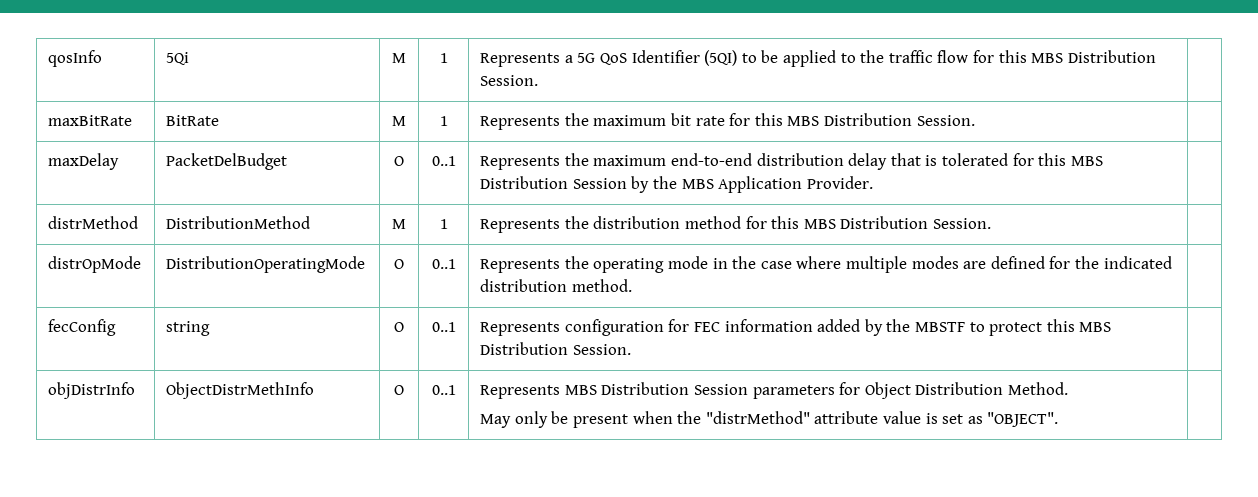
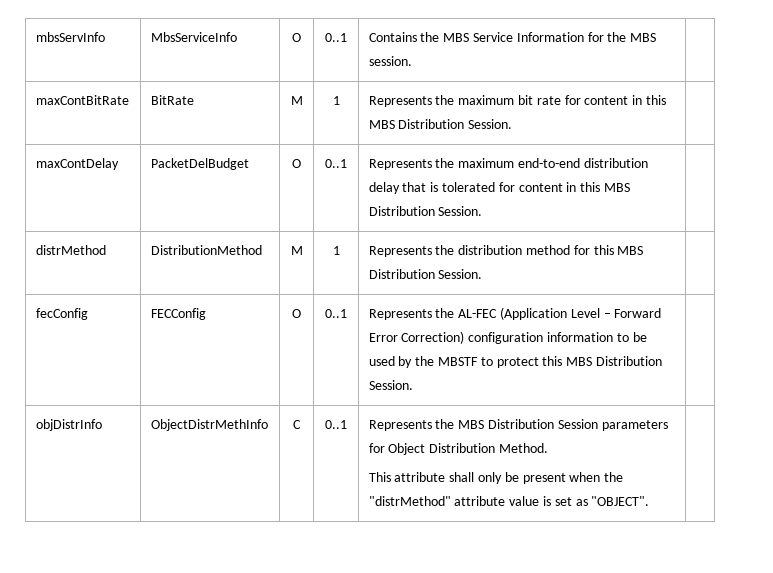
- qosInfo | 5Qi | M | 1 | Represents a 5G QoS Identifier (5QI) to be applied to the traffic flow for this MBS Distribution Session. |
- maxBitRate | BitRate | M | 1 | Represents the maximum bit rate for this MBS Distribution Session. |
- maxDelay | PacketDelBudget | O | 0..1 | Represents the maximum end-to-end distribution delay that is tolerated for this MBS Distribution Session by the MBS Application Provider. |
+ mbsServInfo | MbsServiceInfo | O | 0..1 | Contains the MBS Service Information for the MBS session. |
+ maxContBitRate | BitRate | M | 1 | Represents the maximum bit rate for content in this MBS Distribution Session. |
+ maxContDelay | PacketDelBudget | O | 0..1 | Represents the maximum end-to-end distribution delay that is tolerated for content in this MBS Distribution Session. |
- distrOpMode | DistributionOperatingMode | O | 0..1 | Represents the operating mode in the case where multiple modes are defined for the indicated distribution method. |
- fecConfig | string | O | 0..1 | Represents configuration for FEC information added by the MBSTF to protect this MBS Distribution Session. |
+ fecConfig | FECConfig | O | 0..1 | Represents the AL-FEC (Application Level – Forward Error Correction) configuration information to be used by the MBSTF to protect this MBS Distribution Session. |
- objDistrInfo | ObjectDistrMethInfo | O | 0..1 | Represents MBS Distribution Session parameters for Object Distribution Method.
- May only be present when the "distrMethod" attribute value is set as "OBJECT". |
+ objDistrInfo | ObjectDistrMethInfo | C | 0..1 | Represents the MBS Distribution Session parameters for Object Distribution Method.
+ This attribute shall only be present when the "distrMethod" attribute value is set as "OBJECT". |

